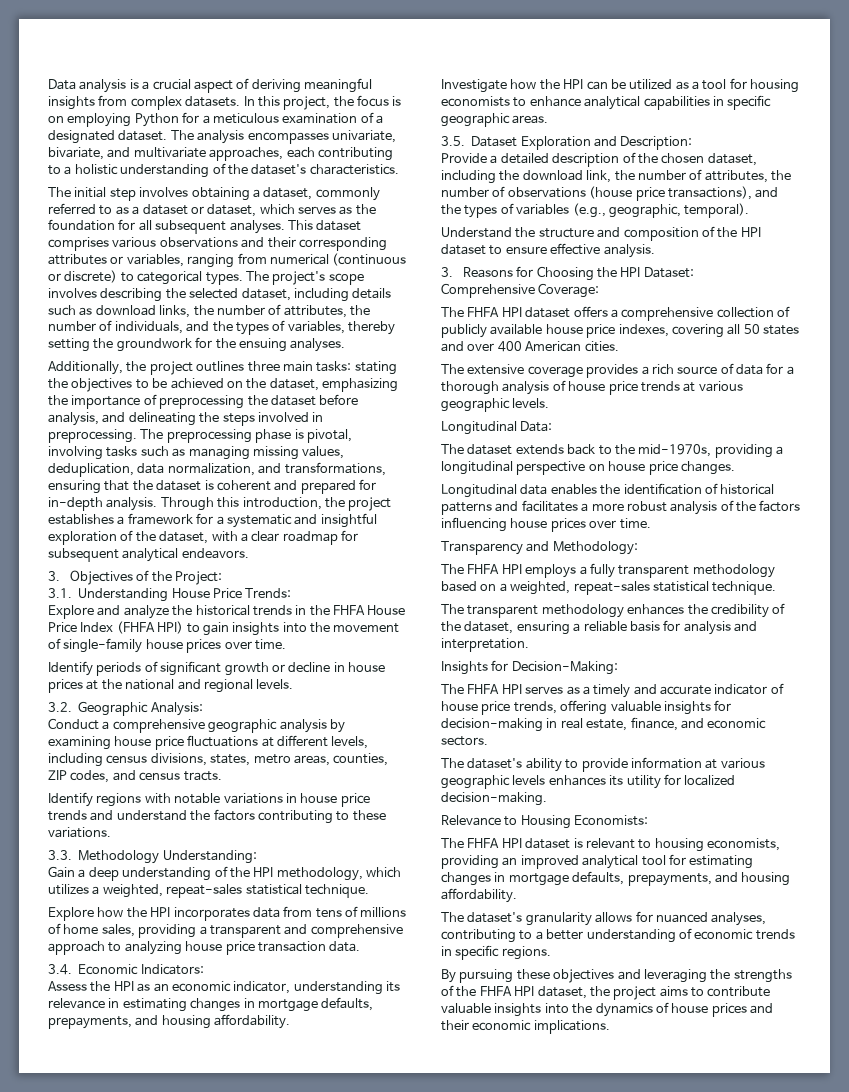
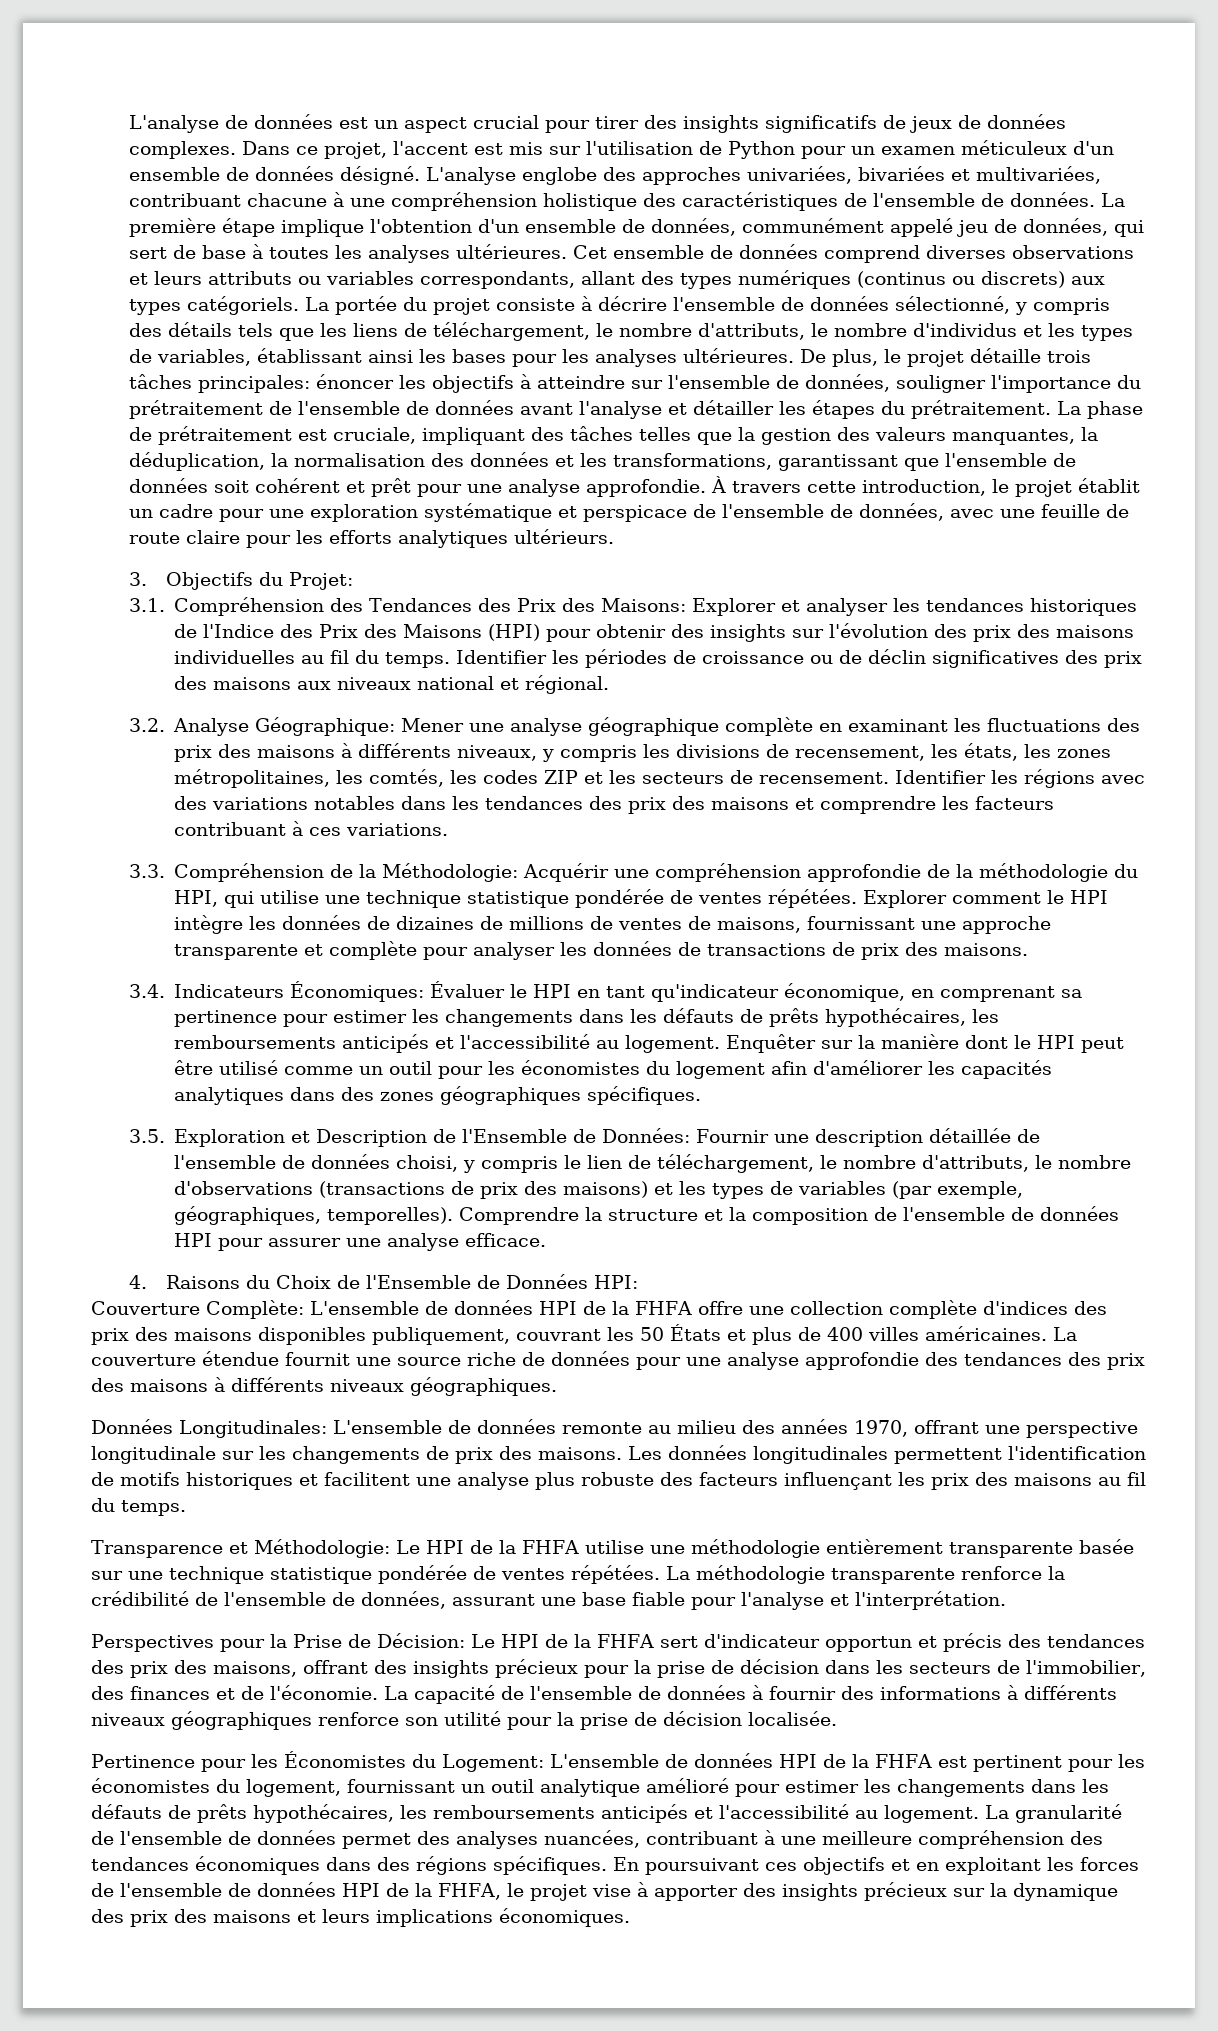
- Data analysis is a crucial aspect of deriving meaningful insights from complex datasets. In this project, the focus is on employing Python for a meticulous examination of a designated dataset. The analysis encompasses univariate, bivariate, and multivariate approaches, each contributing to a holistic understanding of the dataset's characteristics.
- The initial step involves obtaining a dataset, commonly referred to as a dataset or dataset, which serves as the foundation for all subsequent analyses. This dataset comprises various observations and their corresponding attributes or variables, ranging from numerical (continuous or discrete) to categorical types. The project's scope involves describing the selected dataset, including details such as download links, the number of attributes, the number of individuals, and the types of variables, thereby setting the groundwork for the ensuing analyses.
- Additionally, the project outlines three main tasks: stating the objectives to be achieved on the dataset, emphasizing the importance of preprocessing the dataset before analysis, and delineating the steps involved in preprocessing. The preprocessing phase is pivotal, involving tasks such as managing missing values, deduplication, data normalization, and transformations, ensuring that the dataset is coherent and prepared for in-depth analysis. Through this introduction, the project establishes a framework for a systematic and insightful exploration of the dataset, with a clear roadmap for subsequent analytical endeavors.
- 3. Objectives of the Project:
- 3.1. Understanding House Price Trends:
- Explore and analyze the historical trends in the FHFA House Price Index (FHFA HPI) to gain insights into the movement of single-family house prices over time.
- Identify periods of significant growth or decline in house prices at the national and regional levels.
- 3.2. Geographic Analysis:
- Conduct a comprehensive geographic analysis by examining house price fluctuations at different levels, including census divisions, states, metro areas, counties, ZIP codes, and census tracts.
- Identify regions with notable variations in house price trends and understand the factors contributing to these variations.
- 3.3. Methodology Understanding:
- Gain a deep understanding of the HPI methodology, which utilizes a weighted, repeat-sales statistical technique.
- Explore how the HPI incorporates data from tens of millions of home sales, providing a transparent and comprehensive approach to analyzing house price transaction data.
- 3.4. Economic Indicators:
- Assess the HPI as an economic indicator, understanding its relevance in estimating changes in mortgage defaults, prepayments, and housing affordability.
- Investigate how the HPI can be utilized as a tool for housing economists to enhance analytical capabilities in specific geographic areas.
- 3.5. Dataset Exploration and Description:
- Provide a detailed description of the chosen dataset, including the download link, the number of attributes, the number of observations (house price transactions), and the types of variables (e.g., geographic, temporal).
- Understand the structure and composition of the HPI dataset to ensure effective analysis.
- 3. Reasons for Choosing the HPI Dataset:
- Comprehensive Coverage:
- The FHFA HPI dataset offers a comprehensive collection of publicly available house price indexes, covering all 50 states and over 400 American cities.
- The extensive coverage provides a rich source of data for a thorough analysis of house price trends at various geographic levels.
- Longitudinal Data:
- The dataset extends back to the mid-1970s, providing a longitudinal perspective on house price changes.
- Longitudinal data enables the identification of historical patterns and facilitates a more robust analysis of the factors influencing house prices over time.
- Transparency and Methodology:
- The FHFA HPI employs a fully transparent methodology based on a weighted, repeat-sales statistical technique.
- The transparent methodology enhances the credibility of the dataset, ensuring a reliable basis for analysis and interpretation.
- Insights for Decision-Making:
- The FHFA HPI serves as a timely and accurate indicator of house price trends, offering valuable insights for decision-making in real estate, finance, and economic sectors.
- The dataset's ability to provide information at various geographic levels enhances its utility for localized decision-making.
- Relevance to Housing Economists:
- The FHFA HPI dataset is relevant to housing economists, providing an improved analytical tool for estimating changes in mortgage defaults, prepayments, and housing affordability.
- The dataset's granularity allows for nuanced analyses, contributing to a better understanding of economic trends in specific regions.
- By pursuing these objectives and leveraging the strengths of the FHFA HPI dataset, the project aims to contribute valuable insights into the dynamics of house prices and their economic implications.
+ L'analyse de données est un aspect crucial pour tirer des insights significatifs de jeux de données complexes. Dans ce projet, l'accent est mis sur l'utilisation de Python pour un examen méticuleux d'un ensemble de données désigné. L'analyse englobe des approches univariées, bivariées et multivariées, contribuant chacune à une compréhension holistique des caractéristiques de l'ensemble de données. La première étape implique l'obtention d'un ensemble de données, communément appelé jeu de données, qui sert de base à toutes les analyses ultérieures. Cet ensemble de données comprend diverses observations et leurs attributs ou variables correspondants, allant des types numériques (continus ou discrets) aux types catégoriels. La portée du projet consiste à décrire l'ensemble de données sélectionné, y compris des détails tels que les liens de téléchargement, le nombre d'attributs, le nombre d'individus et les types de variables, établissant ainsi les bases pour les analyses ultérieures. De plus, le projet détaille trois tâches principales: énoncer les objectifs à atteindre sur l'ensemble de données, souligner l'importance du prétraitement de l'ensemble de données avant l'analyse et détailler les étapes du prétraitement. La phase de prétraitement est cruciale, impliquant des tâches telles que la gestion des valeurs manquantes, la déduplication, la normalisation des données et les transformations, garantissant que l'ensemble de données soit cohérent et prêt pour une analyse approfondie. À travers cette introduction, le projet établit un cadre pour une exploration systématique et perspicace de l'ensemble de données, avec une feuille de route claire pour les efforts analytiques ultérieurs.
+ 3. Objectifs du Projet:
+ 3.1. Compréhension des Tendances des Prix des Maisons: Explorer et analyser les tendances historiques de l'Indice des Prix des Maisons (HPI) pour obtenir des insights sur l'évolution des prix des maisons individuelles au fil du temps. Identifier les périodes de croissance ou de déclin significatives des prix des maisons aux niveaux national et régional.
+ 3.2. Analyse Géographique: Mener une analyse géographique complète en examinant les fluctuations des prix des maisons à différents niveaux, y compris les divisions de recensement, les états, les zones métropolitaines, les comtés, les codes ZIP et les secteurs de recensement. Identifier les régions avec des variations notables dans les tendances des prix des maisons et comprendre les facteurs contribuant à ces variations.
+ 3.3. Compréhension de la Méthodologie: Acquérir une compréhension approfondie de la méthodologie du HPI, qui utilise une technique statistique pondérée de ventes répétées. Explorer comment le HPI intègre les données de dizaines de millions de ventes de maisons, fournissant une approche transparente et complète pour analyser les données de transactions de prix des maisons.
+ 3.4. Indicateurs Économiques: Évaluer le HPI en tant qu'indicateur économique, en comprenant sa pertinence pour estimer les changements dans les défauts de prêts hypothécaires, les remboursements anticipés et l'accessibilité au logement. Enquêter sur la manière dont le HPI peut être utilisé comme un outil pour les économistes du logement afin d'améliorer les capacités analytiques dans des zones géographiques spécifiques.
+ 3.5. Exploration et Description de l'Ensemble de Données: Fournir une description détaillée de l'ensemble de données choisi, y compris le lien de téléchargement, le nombre d'attributs, le nombre d'observations (transactions de prix des maisons) et les types de variables (par exemple, géographiques, temporelles). Comprendre la structure et la composition de l'ensemble de données HPI pour assurer une analyse efficace.
+ 4. Raisons du Choix de l'Ensemble de Données HPI:
+ Couverture Complète: L'ensemble de données HPI de la FHFA offre une collection complète d'indices des prix des maisons disponibles publiquement, couvrant les 50 États et plus de 400 villes américaines. La couverture étendue fournit une source riche de données pour une analyse approfondie des tendances des prix des maisons à différents niveaux géographiques.
+ Données Longitudinales: L'ensemble de données remonte au milieu des années 1970, offrant une perspective longitudinale sur les changements de prix des maisons. Les données longitudinales permettent l'identification de motifs historiques et facilitent une analyse plus robuste des facteurs influençant les prix des maisons au fil du temps.
+ Transparence et Méthodologie: Le HPI de la FHFA utilise une méthodologie entièrement transparente basée sur une technique statistique pondérée de ventes répétées. La méthodologie transparente renforce la crédibilité de l'ensemble de données, assurant une base fiable pour l'analyse et l'interprétation.
+ Perspectives pour la Prise de Décision: Le HPI de la FHFA sert d'indicateur opportun et précis des tendances des prix des maisons, offrant des insights précieux pour la prise de décision dans les secteurs de l'immobilier, des finances et de l'économie. La capacité de l'ensemble de données à fournir des informations à différents niveaux géographiques renforce son utilité pour la prise de décision localisée.
+ Pertinence pour les Économistes du Logement: L'ensemble de données HPI de la FHFA est pertinent pour les économistes du logement, fournissant un outil analytique amélioré pour estimer les changements dans les défauts de prêts hypothécaires, les remboursements anticipés et l'accessibilité au logement. La granularité de l'ensemble de données permet des analyses nuancées, contribuant à une meilleure compréhension des tendances économiques dans des régions spécifiques. En poursuivant ces objectifs et en exploitant les forces de l'ensemble de données HPI de la FHFA, le projet vise à apporter des insights précieux sur la dynamique des prix des maisons et leurs implications économiques.

